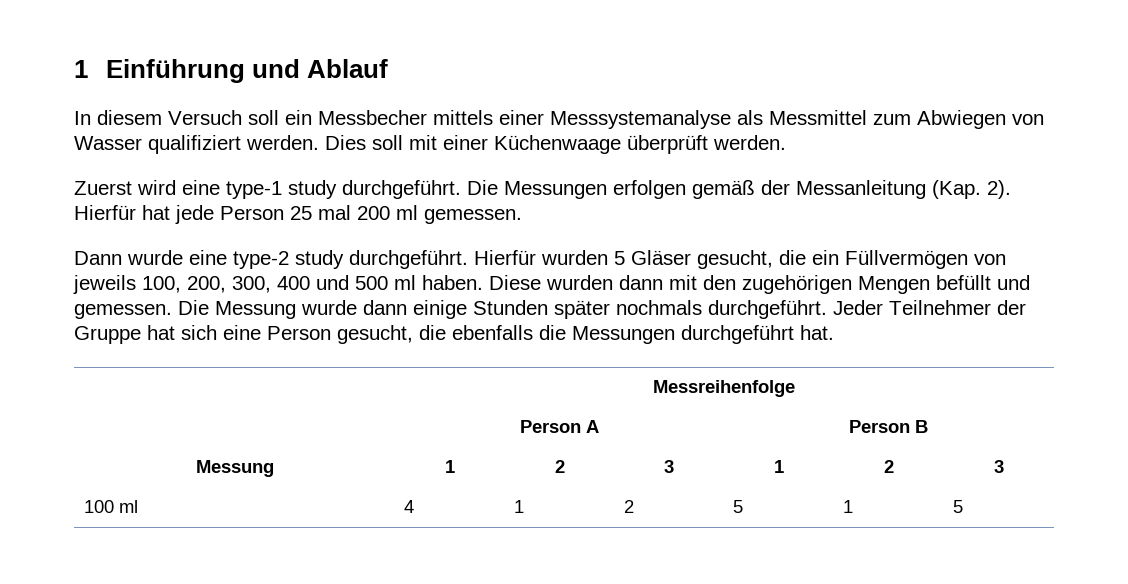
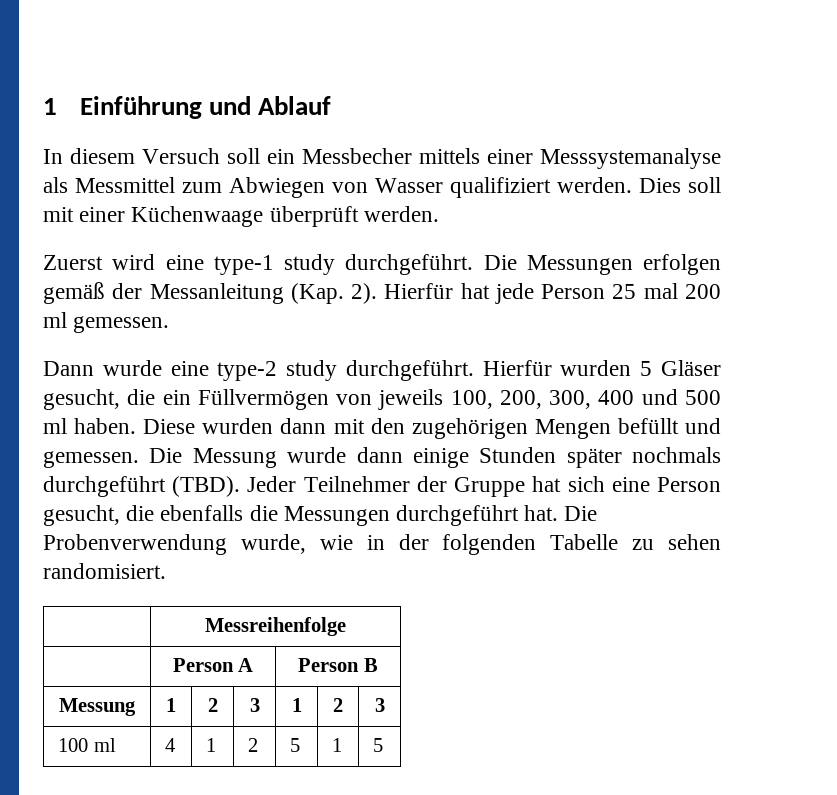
- Die Messung wurde dann einige Stunden später nochmals durchgeführt.
+ Die Messung wurde dann einige Stunden später nochmals durchgeführt (TBD).
+ Die Probenverwendung wurde, wie in der folgenden Tabelle zu sehen randomisiert.

